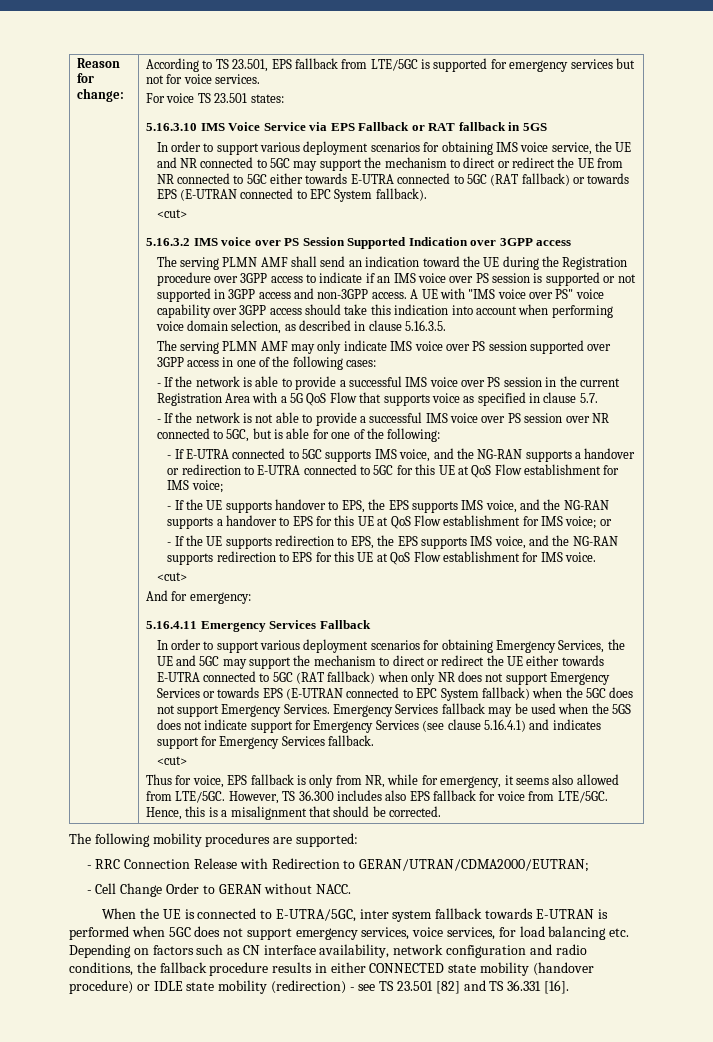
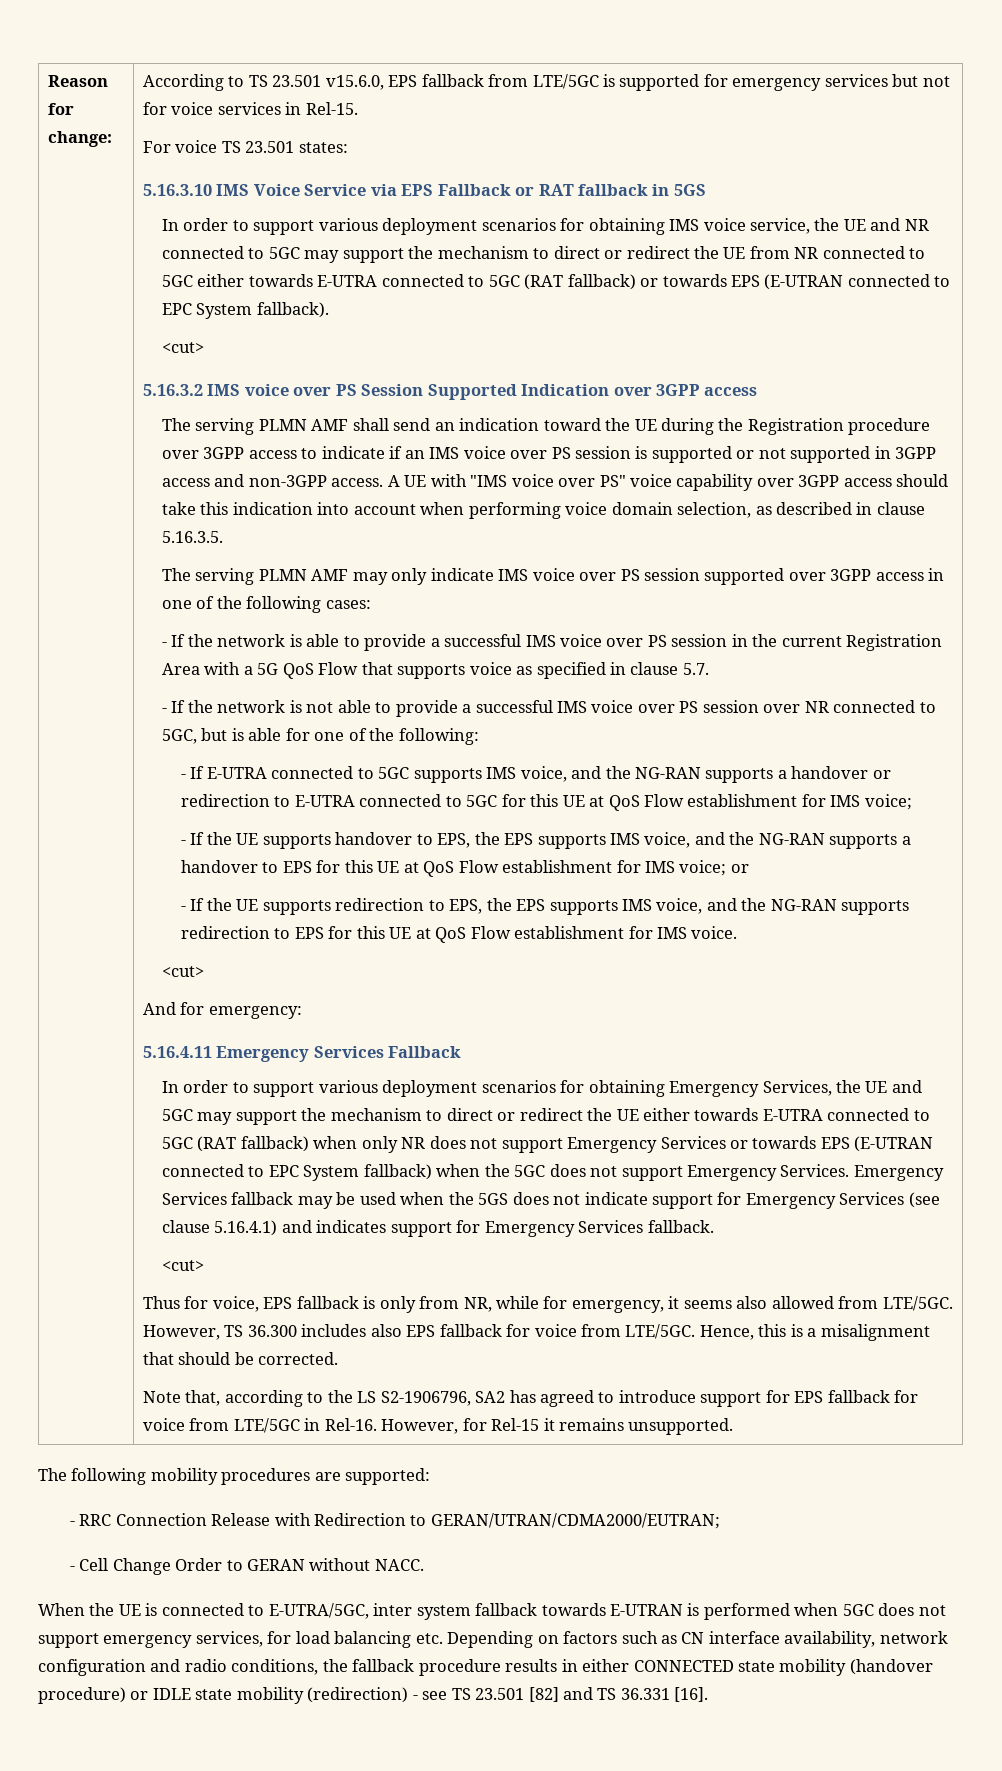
- According to TS 23.501, EPS fallback from LTE/5GC is supported for emergency services but not for voice services.
+ According to TS 23.501 v15.6.0, EPS fallback from LTE/5GC is supported for emergency services but not for voice services in Rel-15.
+ Note that, according to the LS S2-1906796, SA2 has agreed to introduce support for EPS fallback for voice from LTE/5GC in Rel-16. However, for Rel-15 it remains unsupported.
- When the UE is connected to E-UTRA/5GC, inter system fallback towards E-UTRAN is performed when 5GC does not support emergency services, voice services, for load balancing etc. Depending on factors such as CN interface availability, network configuration and radio conditions, the fallback procedure results in either CONNECTED state mobility (handover procedure) or IDLE state mobility (redirection) - see TS 23.501 [82] and TS 36.331 [16].
+ When the UE is connected to E-UTRA/5GC, inter system fallback towards E-UTRAN is performed when 5GC does not support emergency services, for load balancing etc. Depending on factors such as CN interface availability, network configuration and radio conditions, the fallback procedure results in either CONNECTED state mobility (handover procedure) or IDLE state mobility (redirection) - see TS 23.501 [82] and TS 36.331 [16].

